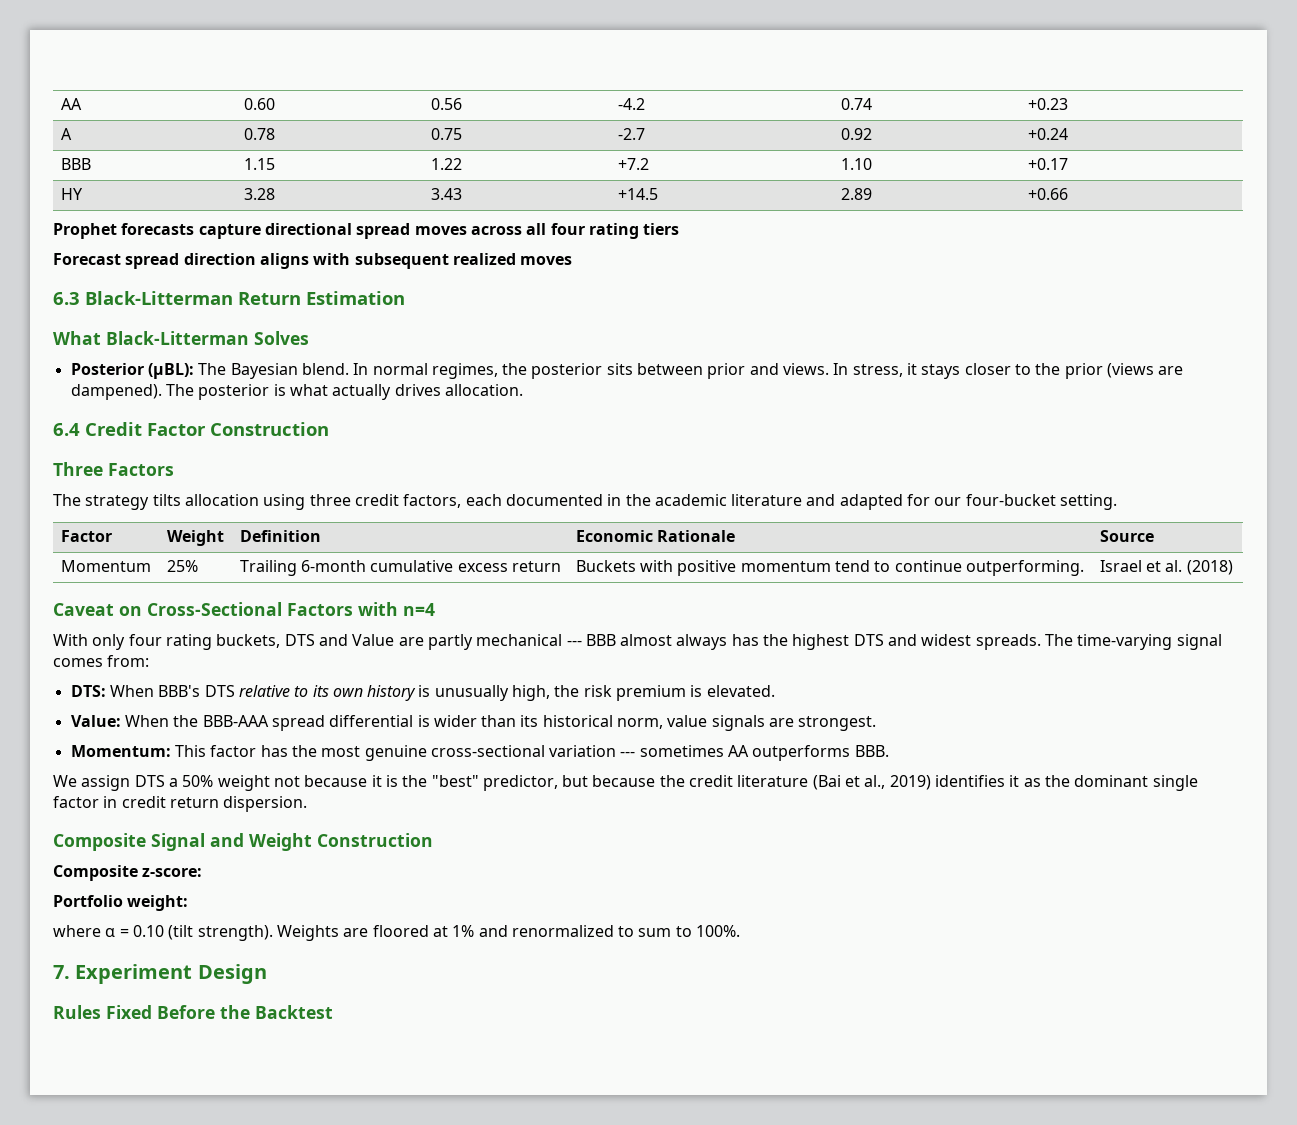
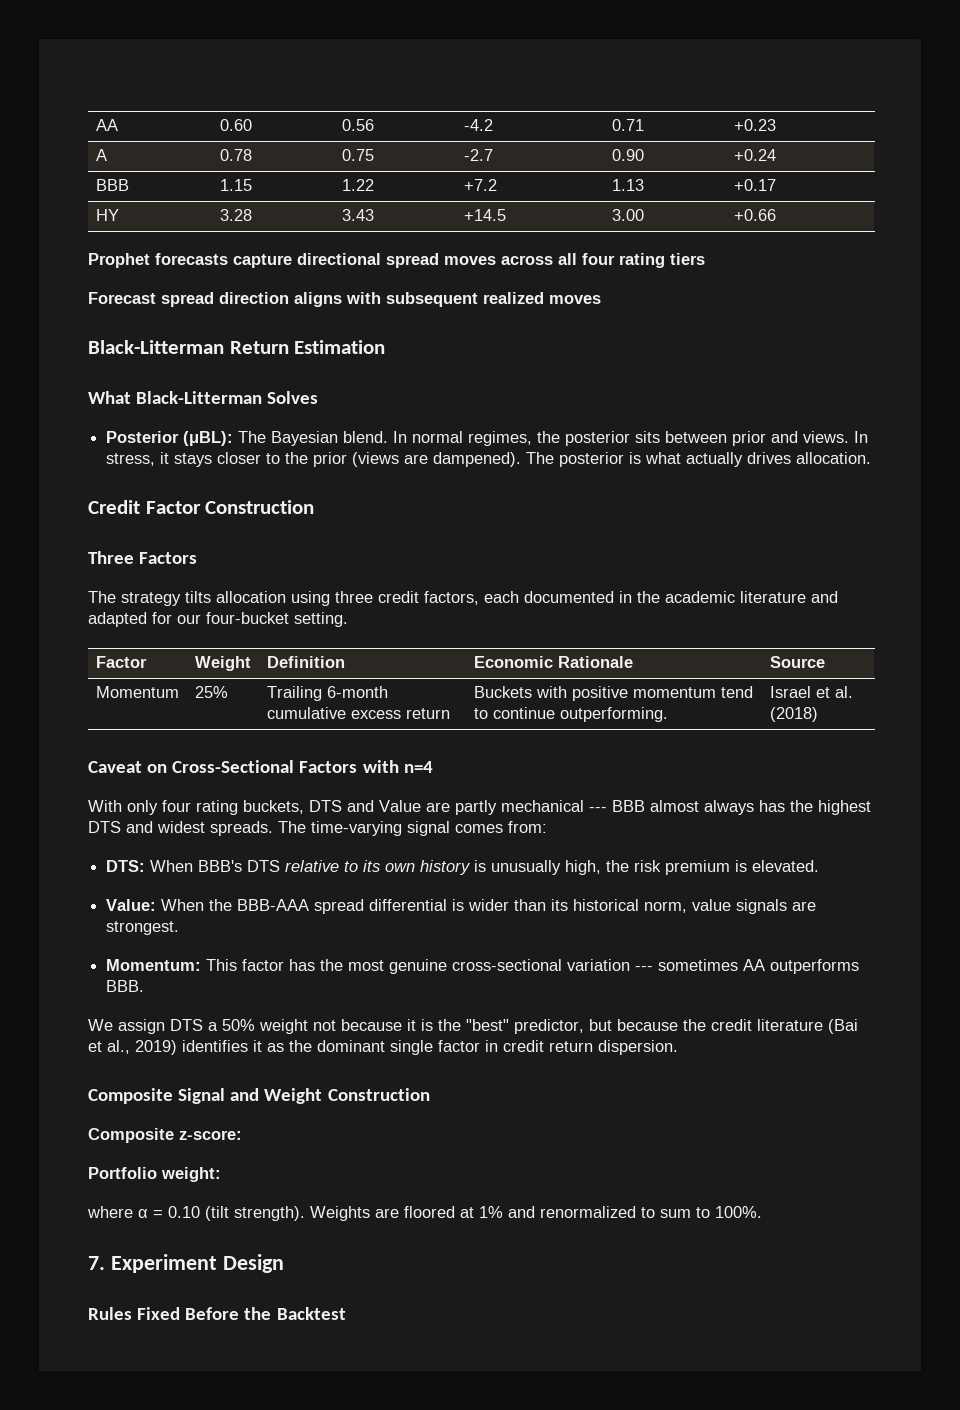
- AA | 0.60 | 0.56 | -4.2 | 0.74 | +0.23
+ AA | 0.60 | 0.56 | -4.2 | 0.71 | +0.23
- A | 0.78 | 0.75 | -2.7 | 0.92 | +0.24
+ A | 0.78 | 0.75 | -2.7 | 0.90 | +0.24
- BBB | 1.15 | 1.22 | +7.2 | 1.10 | +0.17
+ BBB | 1.15 | 1.22 | +7.2 | 1.13 | +0.17
- HY | 3.28 | 3.43 | +14.5 | 2.89 | +0.66
+ HY | 3.28 | 3.43 | +14.5 | 3.00 | +0.66
- 6.3 Black-Litterman Return Estimation
+ Black-Litterman Return Estimation
- 6.4 Credit Factor Construction
+ Credit Factor Construction

